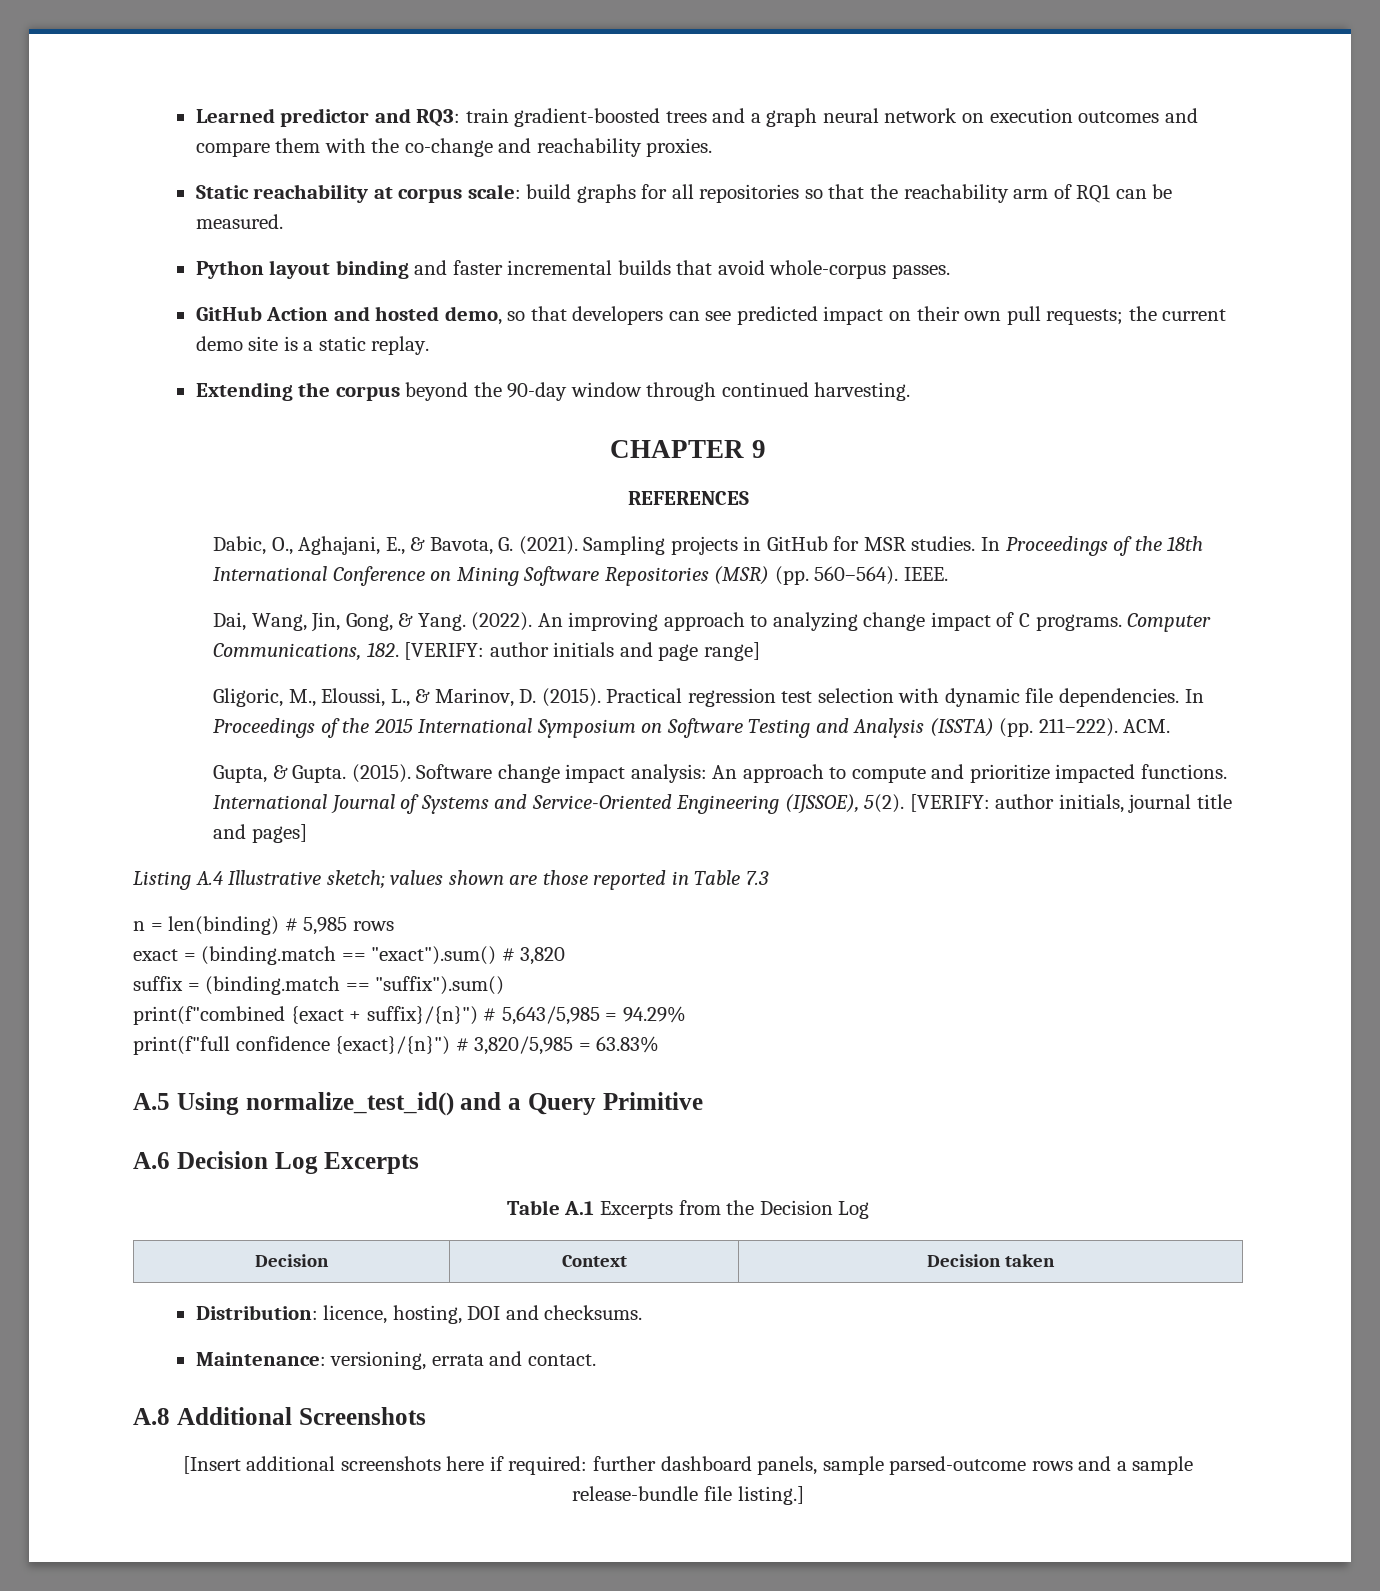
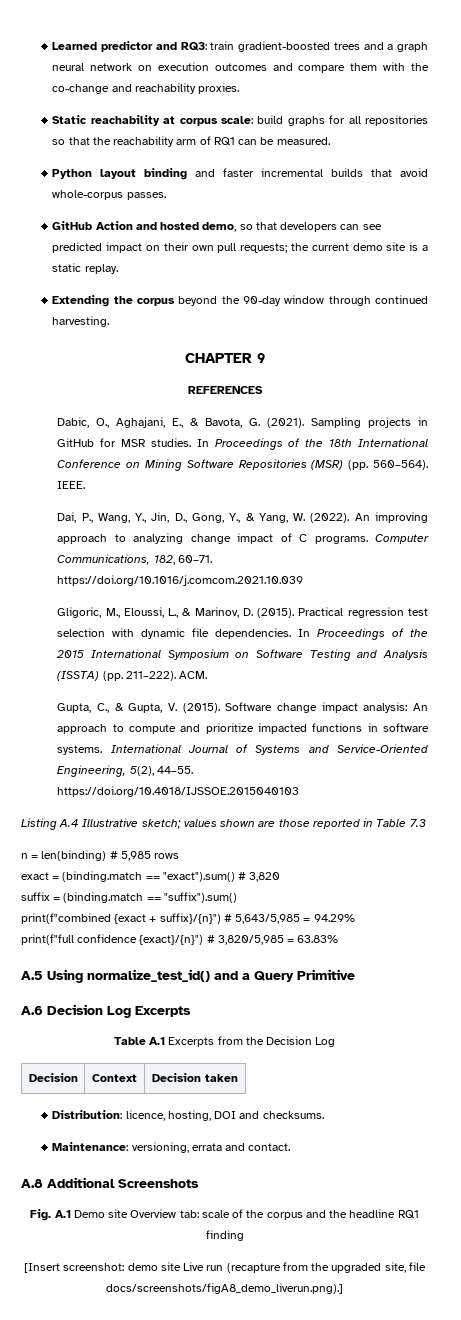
- Dai, Wang, Jin, Gong, & Yang. (2022).
+ Dai, P., Wang, Y., Jin, D., Gong, Y., & Yang, W. (2022).
- Computer Communications, 182. [VERIFY: author initials and page range]
+ Computer Communications, 182, 60–71. https://doi.org/10.1016/j.comcom.2021.10.039
- Gupta, & Gupta. (2015).
+ Gupta, C., & Gupta, V. (2015).
- Software change impact analysis: An approach to compute and prioritize impacted functions.
+ Software change impact analysis: An approach to compute and prioritize impacted functions in software systems.
- International Journal of Systems and Service-Oriented Engineering (IJSSOE), 5(2). [VERIFY: author initials, journal title and pages]
+ International Journal of Systems and Service-Oriented Engineering, 5(2), 44–55. https://doi.org/10.4018/IJSSOE.2015040103
- [Insert additional screenshots here if required: further dashboard panels, sample parsed-outcome rows and a sample release-bundle file listing.]
+ Fig. A.1 Demo site Overview tab: scale of the corpus and the headline RQ1 finding
+ [Insert screenshot: demo site Live run (recapture from the upgraded site, file docs/screenshots/figA8_demo_liverun.png).]

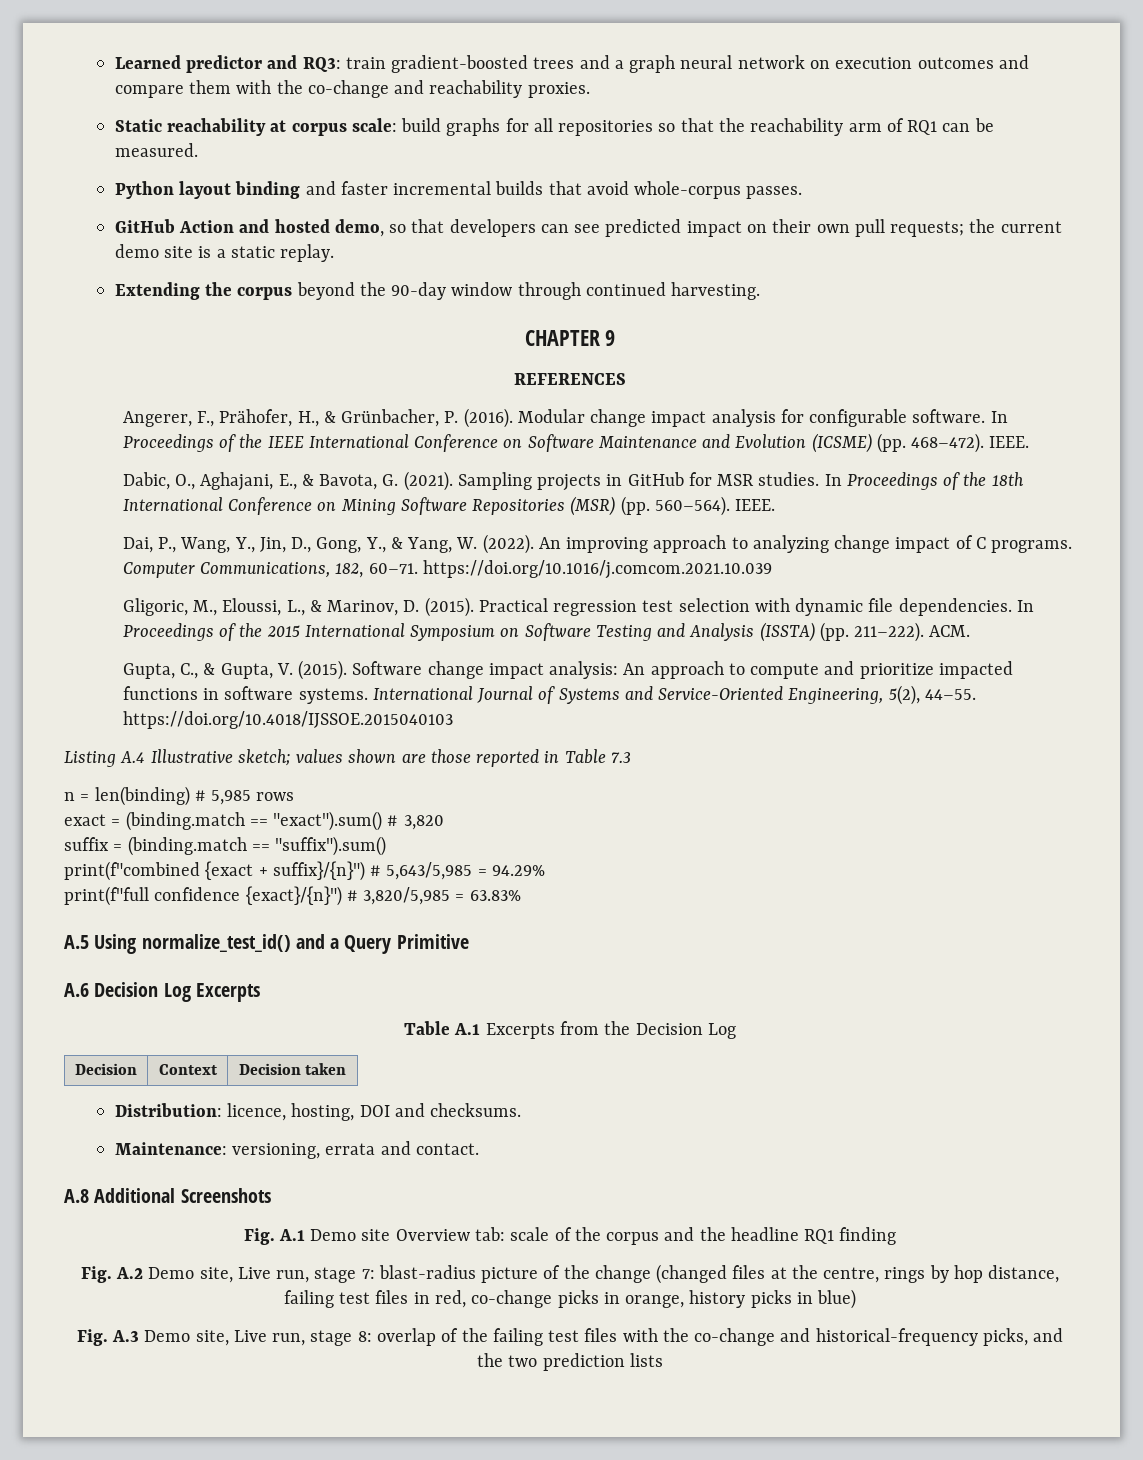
+ Angerer, F., Prähofer, H., & Grünbacher, P. (2016). Modular change impact analysis for configurable software. In Proceedings of the IEEE International Conference on Software Maintenance and Evolution (ICSME) (pp. 468–472). IEEE.
- [Insert screenshot: demo site Live run (recapture from the upgraded site, file docs/screenshots/figA8_demo_liverun.png).]
+ Fig. A.2 Demo site, Live run, stage 7: blast-radius picture of the change (changed files at the centre, rings by hop distance, failing test files in red, co-change picks in orange, history picks in blue)
+ Fig. A.3 Demo site, Live run, stage 8: overlap of the failing test files with the co-change and historical-frequency picks, and the two prediction lists

